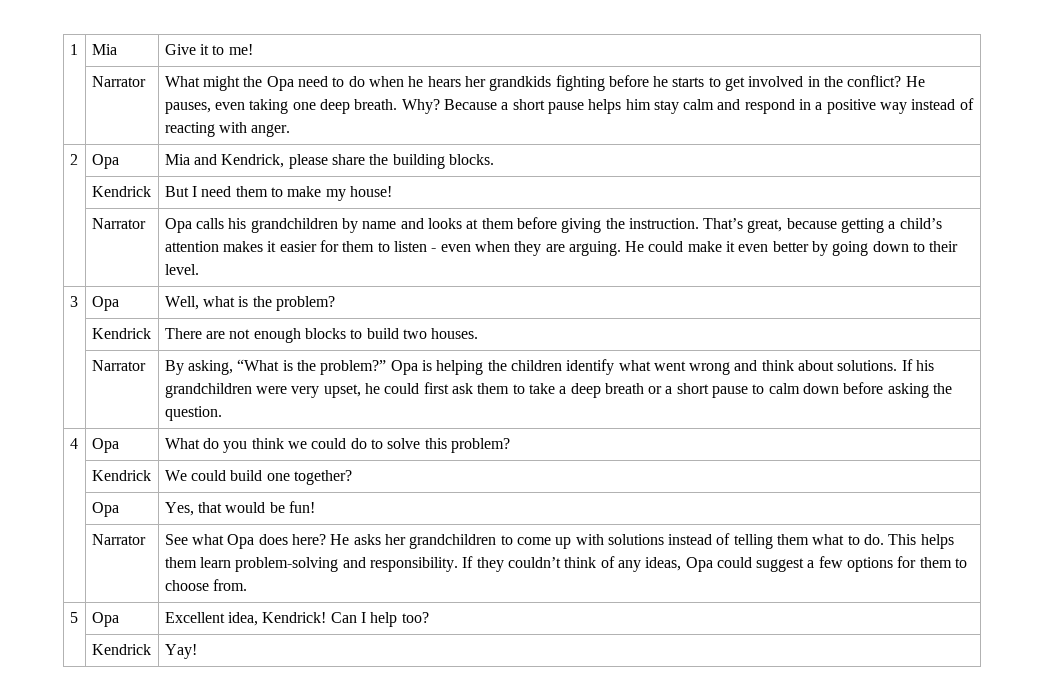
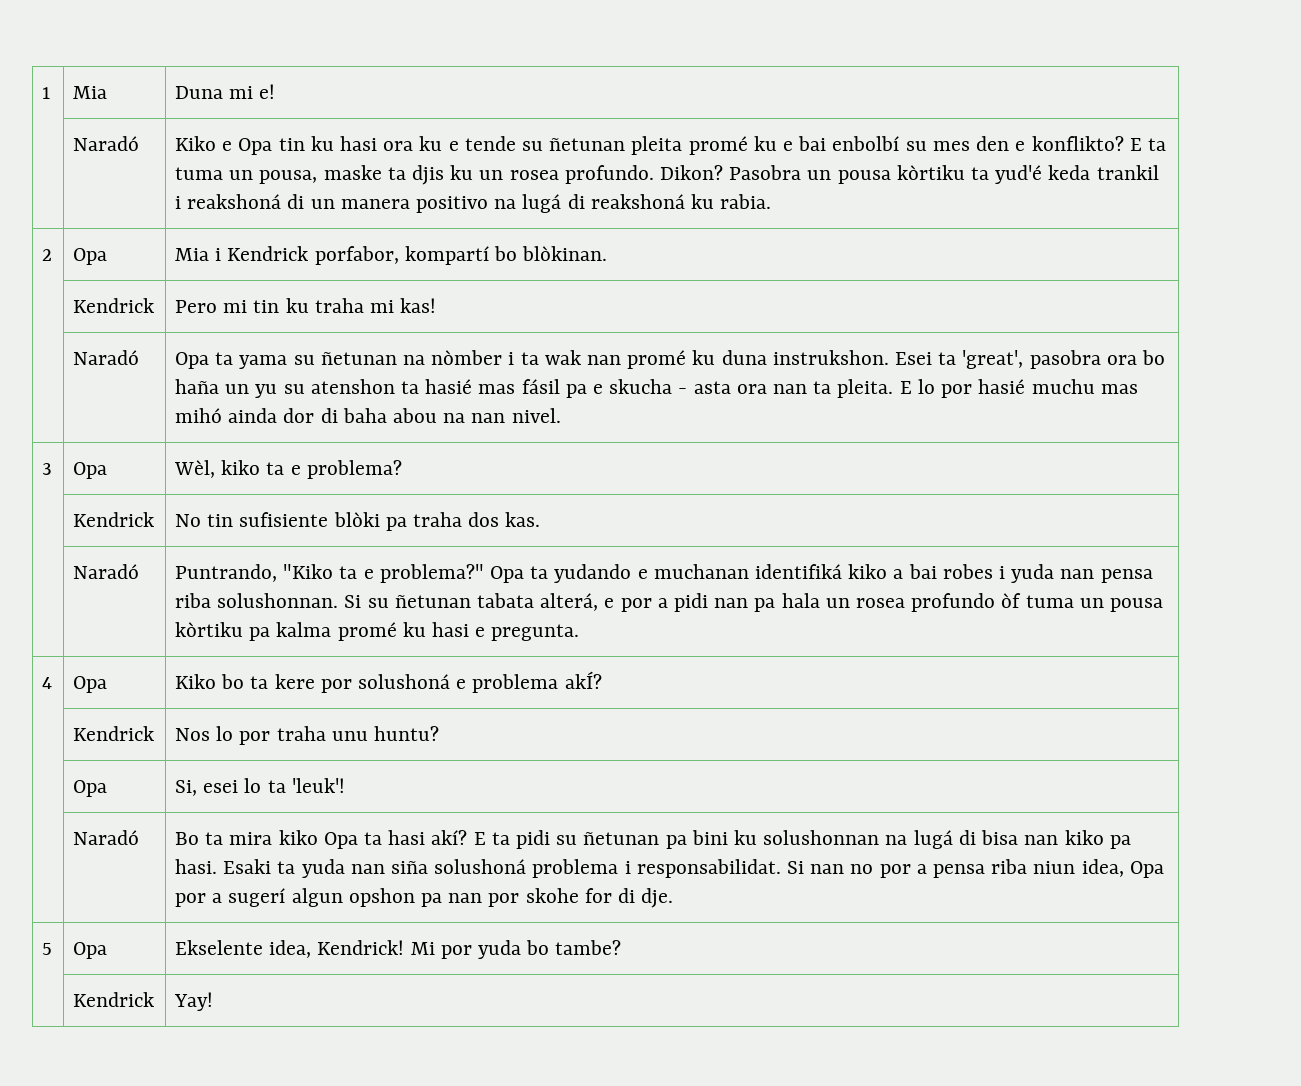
- 1 | Mia | Give it to me!
- | Narrator | What might the Opa need to do when he hears her grandkids fighting before he starts to get involved in the conflict? He pauses, even taking one deep breath. Why? Because a short pause helps him stay calm and respond in a positive way instead of reacting with anger.
- 2 | Opa | Mia and Kendrick, please share the building blocks.
- | Kendrick | But I need them to make my house!
- | Narrator | Opa calls his grandchildren by name and looks at them before giving the instruction. That’s great, because getting a child’s attention makes it easier for them to listen - even when they are arguing. He could make it even better by going down to their level.
- 3 | Opa | Well, what is the problem?
- | Kendrick | There are not enough blocks to build two houses.
- | Narrator | By asking, “What is the problem?” Opa is helping the children identify what went wrong and think about solutions. If his grandchildren were very upset, he could first ask them to take a deep breath or a short pause to calm down before asking the question.
- 4 | Opa | What do you think we could do to solve this problem?
- | Kendrick | We could build one together?
- | Opa | Yes, that would be fun!
- | Narrator | See what Opa does here? He asks her grandchildren to come up with solutions instead of telling them what to do. This helps them learn problem-solving and responsibility. If they couldn’t think of any ideas, Opa could suggest a few options for them to choose from.
+ 1 | Mia | Duna mi e!
+ | Naradó | Kiko e Opa tin ku hasi ora ku e tende su ñetunan pleita promé ku e bai enbolbí su mes den e konflikto? E ta tuma un pousa, maske ta djis ku un rosea profundo. Dikon? Pasobra un pousa kòrtiku ta yud'é keda trankil i reakshoná di un manera positivo na lugá di reakshoná ku rabia.
+ 2 | Opa | Mia i Kendrick porfabor, kompartí bo blòkinan.
+ | Kendrick | Pero mi tin ku traha mi kas!
+ | Naradó | Opa ta yama su ñetunan na nòmber i ta wak nan promé ku duna instrukshon. Esei ta 'great', pasobra ora bo haña un yu su atenshon ta hasié mas fásil pa e skucha - asta ora nan ta pleita. E lo por hasié muchu mas mihó ainda dor di baha abou na nan nivel.
+ 3 | Opa | Wèl, kiko ta e problema?
+ | Kendrick | No tin sufisiente blòki pa traha dos kas.
+ | Naradó | Puntrando, "Kiko ta e problema?" Opa ta yudando e muchanan identifiká kiko a bai robes i yuda nan pensa riba solushonnan. Si su ñetunan tabata alterá, e por a pidi nan pa hala un rosea profundo òf tuma un pousa kòrtiku pa kalma promé ku hasi e pregunta.
+ 4 | Opa | Kiko bo ta kere por solushoná e problema akÍ?
+ | Kendrick | Nos lo por traha unu huntu?
+ | Opa | Si, esei lo ta 'leuk'!
+ | Naradó | Bo ta mira kiko Opa ta hasi akí? E ta pidi su ñetunan pa bini ku solushonnan na lugá di bisa nan kiko pa hasi. Esaki ta yuda nan siña solushoná problema i responsabilidat. Si nan no por a pensa riba niun idea, Opa por a sugerí algun opshon pa nan por skohe for di dje.
- 5 | Opa | Excellent idea, Kendrick! Can I help too?
+ 5 | Opa | Ekselente idea, Kendrick! Mi por yuda bo tambe?

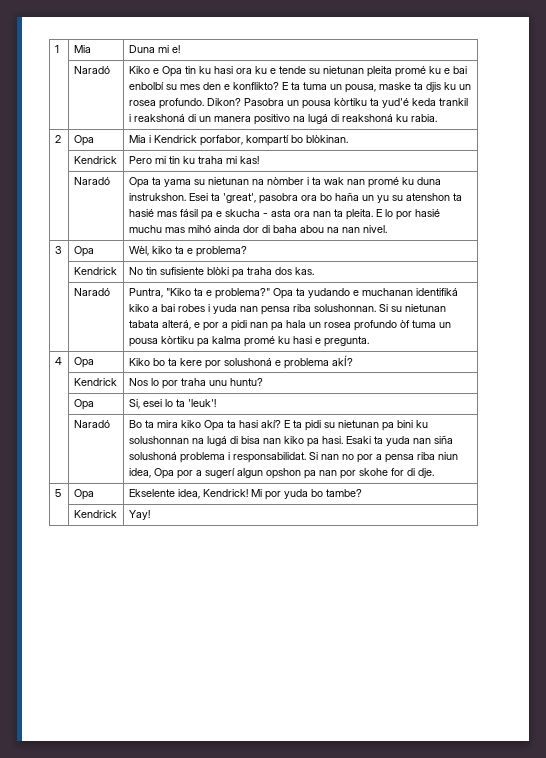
- Kiko e Opa tin ku hasi ora ku e tende su ñetunan pleita promé ku e bai enbolbí su mes den e konflikto?
+ Kiko e Opa tin ku hasi ora ku e tende su nietunan pleita promé ku e bai enbolbí su mes den e konflikto?
- Opa ta yama su ñetunan na nòmber i ta wak nan promé ku duna instrukshon.
+ Opa ta yama su nietunan na nòmber i ta wak nan promé ku duna instrukshon.
- Puntrando, "Kiko ta e problema?"
+ Puntra, "Kiko ta e problema?"
- Si su ñetunan tabata alterá, e por a pidi nan pa hala un rosea profundo òf tuma un pousa kòrtiku pa kalma promé ku hasi e pregunta.
+ Si su nietunan tabata alterá, e por a pidi nan pa hala un rosea profundo òf tuma un pousa kòrtiku pa kalma promé ku hasi e pregunta.
- E ta pidi su ñetunan pa bini ku solushonnan na lugá di bisa nan kiko pa hasi.
+ E ta pidi su nietunan pa bini ku solushonnan na lugá di bisa nan kiko pa hasi.

